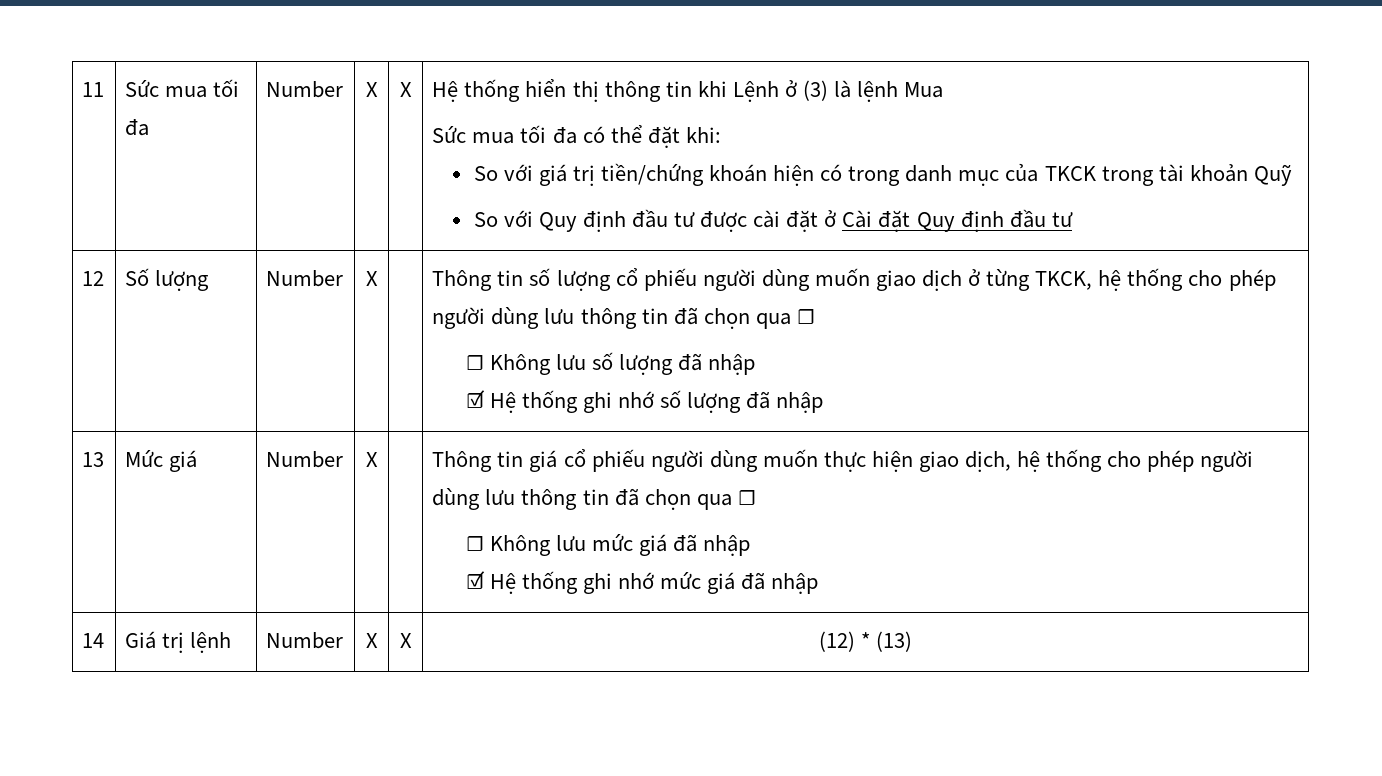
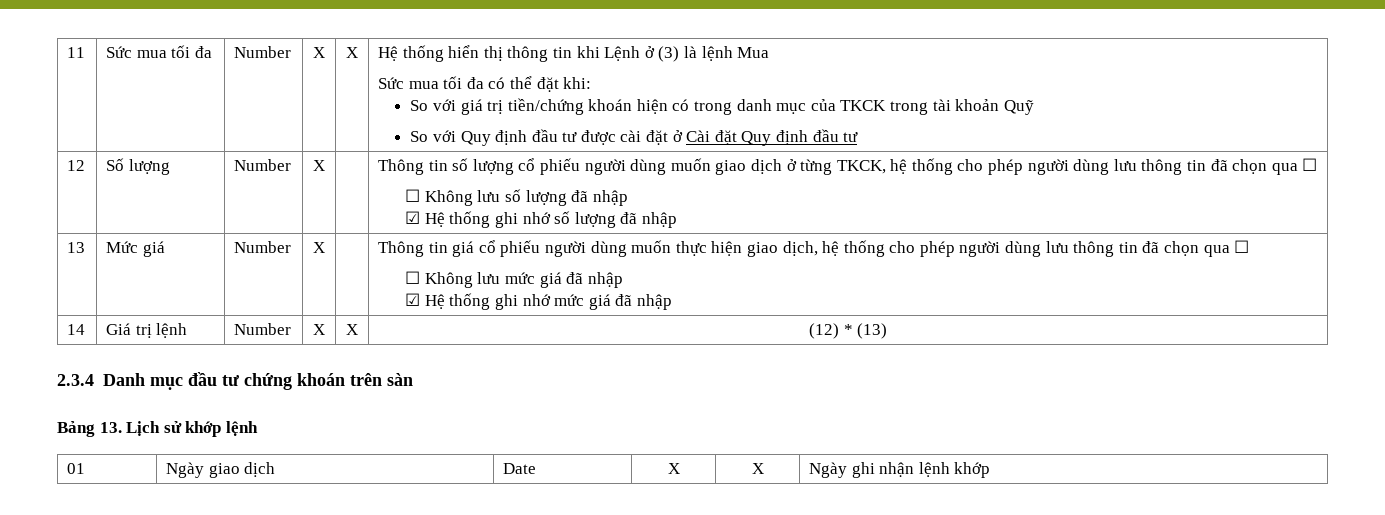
+ 2.3.4 Danh mục đầu tư chứng khoán trên sàn
+ Bảng 13. Lịch sử khớp lệnh
+ 01 | Ngày giao dịch | Date | X | X | Ngày ghi nhận lệnh khớp

